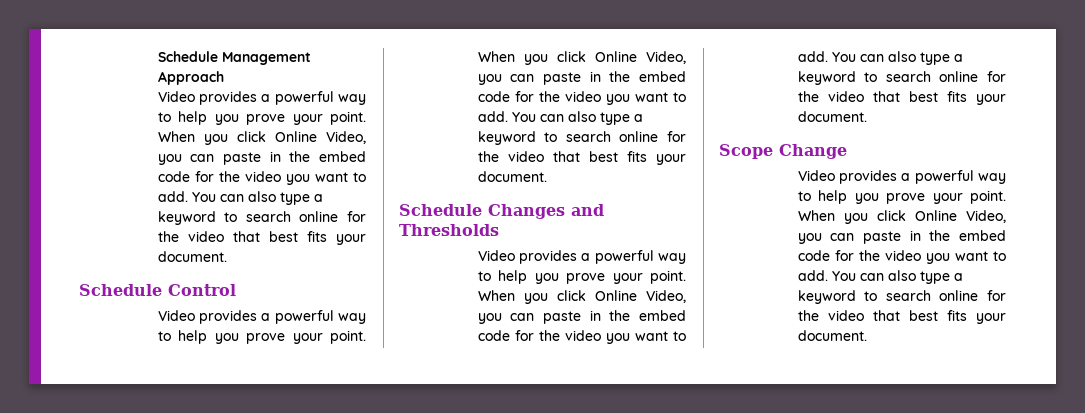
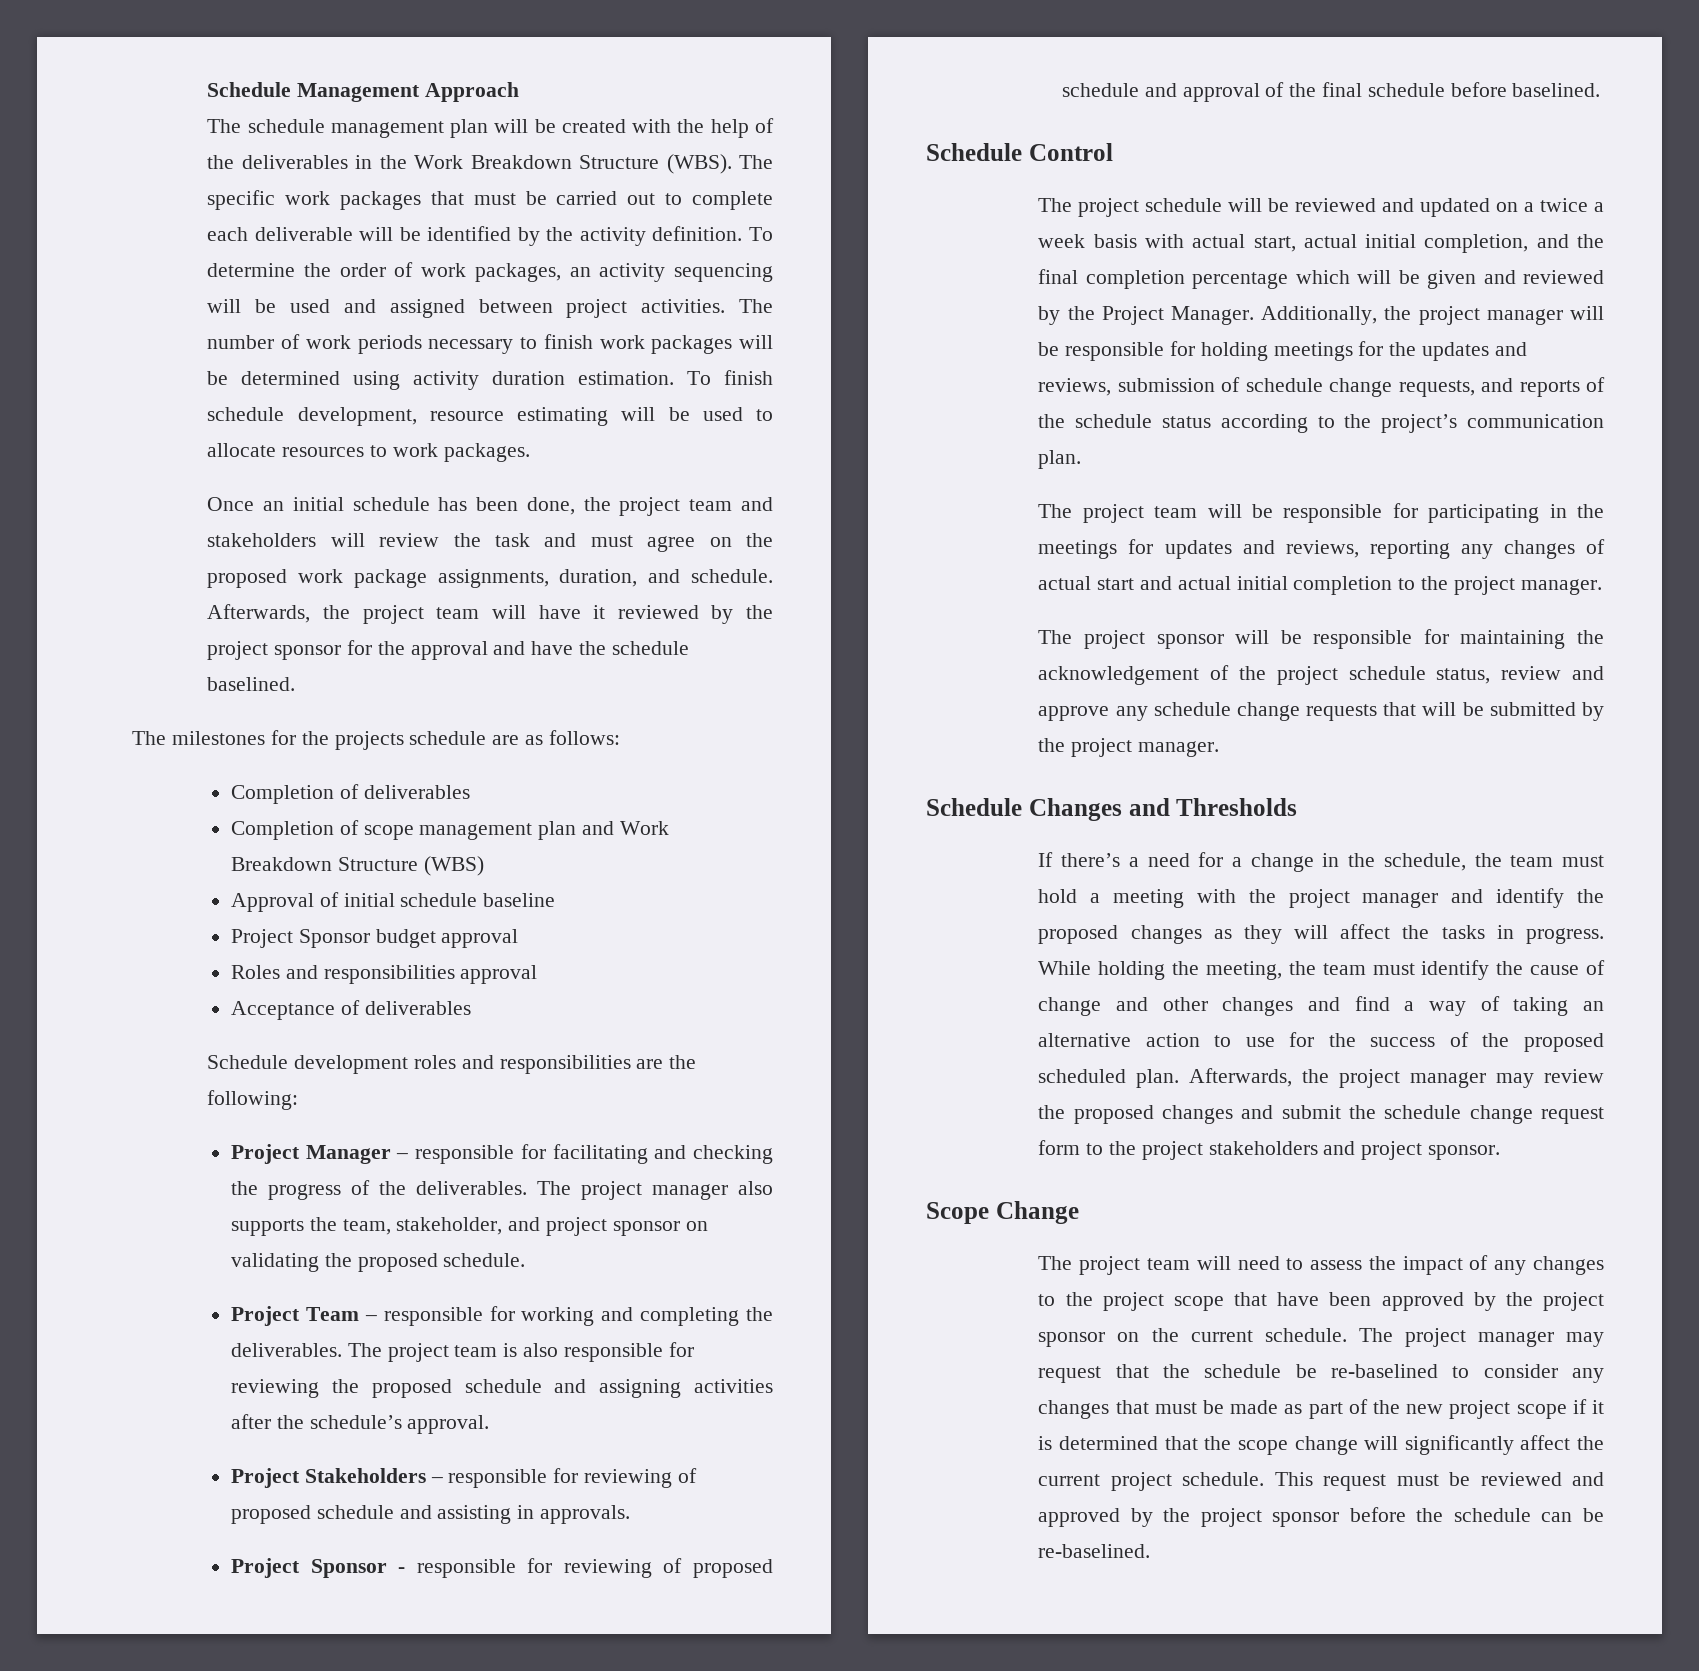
  Schedule Management Approach
- Video provides a powerful way to help you prove your point. When you click Online Video, you can paste in the embed code for the video you want to add. You can also type a keyword to search online for the video that best fits your document.
+ The schedule management plan will be created with the help of the deliverables in the Work Breakdown Structure (WBS). The specific work packages that must be carried out to complete each deliverable will be identified by the activity definition. To determine the order of work packages, an activity sequencing will be used and assigned between project activities. The number of work periods necessary to finish work packages will be determined using activity duration estimation. To finish schedule development, resource estimating will be used to allocate resources to work packages.
+ Once an initial schedule has been done, the project team and stakeholders will review the task and must agree on the proposed work package assignments, duration, and schedule. Afterwards, the project team will have it reviewed by the project sponsor for the approval and have the schedule baselined.
+ The milestones for the projects schedule are as follows:
+ Completion of deliverables
+ Completion of scope management plan and Work Breakdown Structure (WBS)
+ Approval of initial schedule baseline
+ Project Sponsor budget approval
+ Roles and responsibilities approval
+ Acceptance of deliverables
+ Schedule development roles and responsibilities are the following:
+ Project Manager – responsible for facilitating and checking the progress of the deliverables. The project manager also supports the team, stakeholder, and project sponsor on validating the proposed schedule.
+ Project Team – responsible for working and completing the deliverables. The project team is also responsible for reviewing the proposed schedule and assigning activities after the schedule’s approval.
+ Project Stakeholders – responsible for reviewing of proposed schedule and assisting in approvals.
+ Project Sponsor - responsible for reviewing of proposed schedule and approval of the final schedule before baselined.
  Schedule Control
- Video provides a powerful way to help you prove your point. When you click Online Video, you can paste in the embed code for the video you want to add. You can also type a keyword to search online for the video that best fits your document.
+ The project schedule will be reviewed and updated on a twice a week basis with actual start, actual initial completion, and the final completion percentage which will be given and reviewed by the Project Manager. Additionally, the project manager will be responsible for holding meetings for the updates and reviews, submission of schedule change requests, and reports of the schedule status according to the project’s communication plan.
+ The project team will be responsible for participating in the meetings for updates and reviews, reporting any changes of actual start and actual initial completion to the project manager.
+ The project sponsor will be responsible for maintaining the acknowledgement of the project schedule status, review and approve any schedule change requests that will be submitted by the project manager.
  Schedule Changes and Thresholds
- Video provides a powerful way to help you prove your point. When you click Online Video, you can paste in the embed code for the video you want to add. You can also type a keyword to search online for the video that best fits your document.
+ If there’s a need for a change in the schedule, the team must hold a meeting with the project manager and identify the proposed changes as they will affect the tasks in progress. While holding the meeting, the team must identify the cause of change and other changes and find a way of taking an alternative action to use for the success of the proposed scheduled plan. Afterwards, the project manager may review the proposed changes and submit the schedule change request form to the project stakeholders and project sponsor.
  Scope Change
- Video provides a powerful way to help you prove your point. When you click Online Video, you can paste in the embed code for the video you want to add. You can also type a keyword to search online for the video that best fits your document.
+ The project team will need to assess the impact of any changes to the project scope that have been approved by the project sponsor on the current schedule. The project manager may request that the schedule be re-baselined to consider any changes that must be made as part of the new project scope if it is determined that the scope change will significantly affect the current project schedule. This request must be reviewed and approved by the project sponsor before the schedule can be re-baselined.

